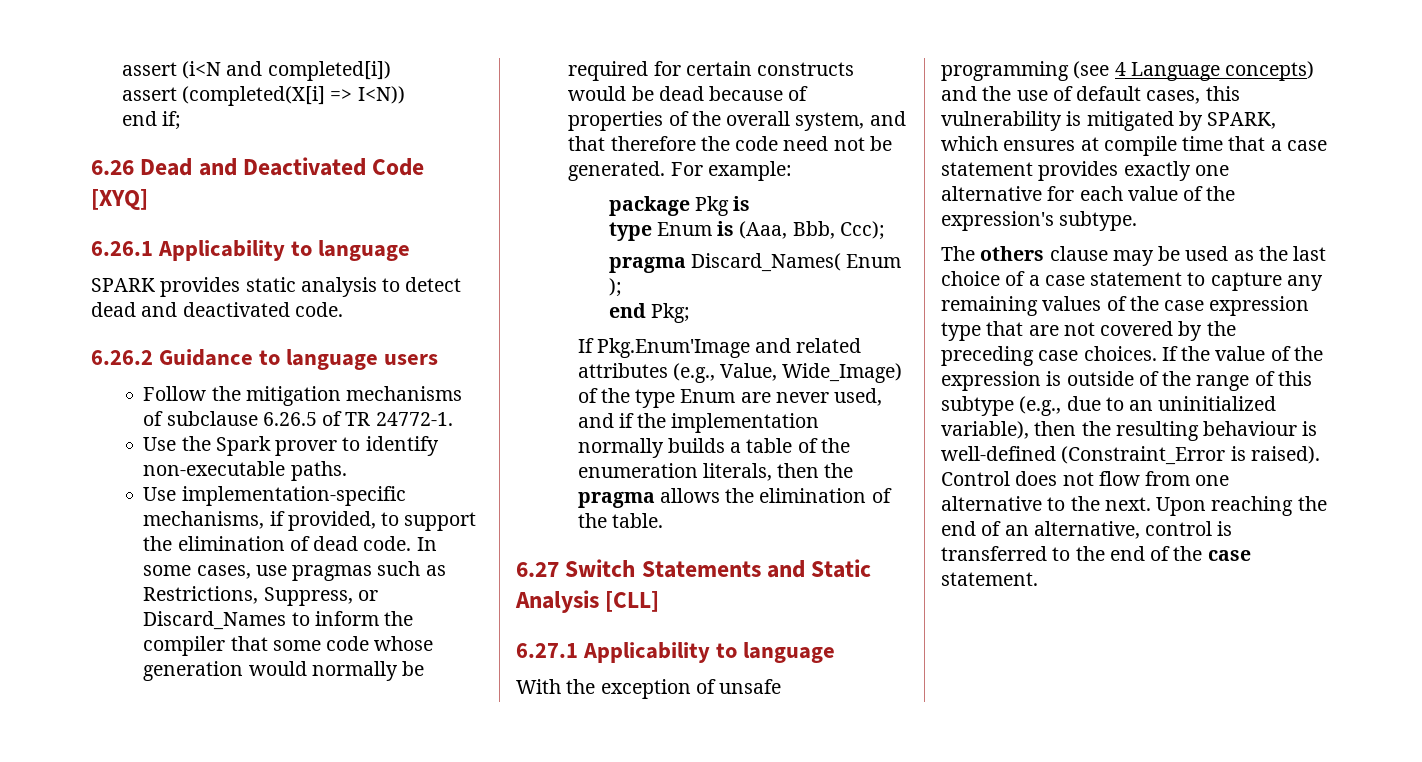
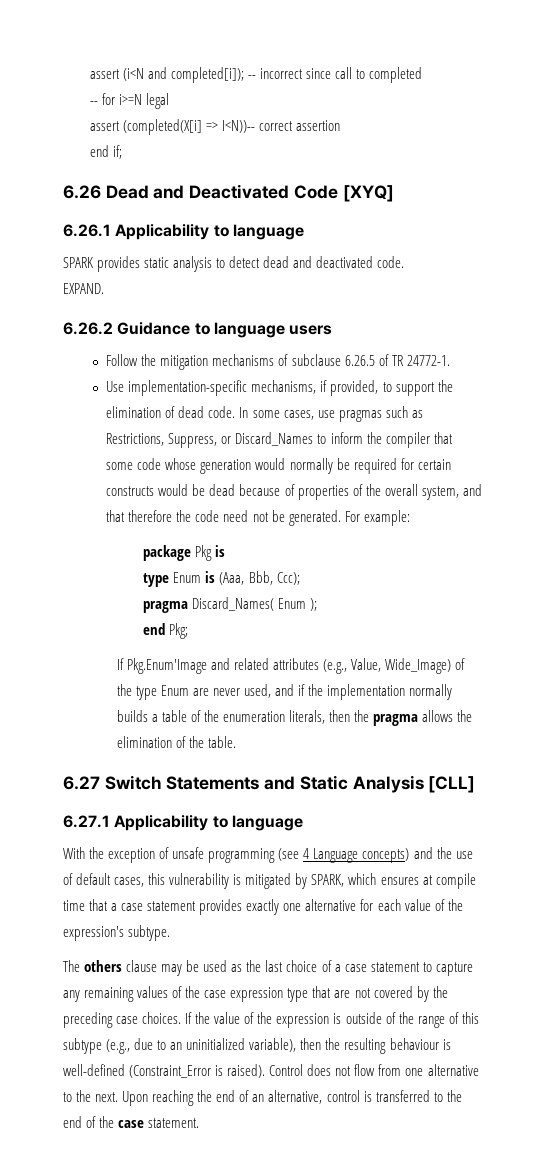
- assert (i<N and completed[i])
+ assert (i<N and completed[i]); -- incorrect since call to completed
+ -- for i>=N legal
- assert (completed(X[i] => I<N))
+ assert (completed(X[i] => I<N))-- correct assertion
+ EXPAND.
- Use the Spark prover to identify non-executable paths.

